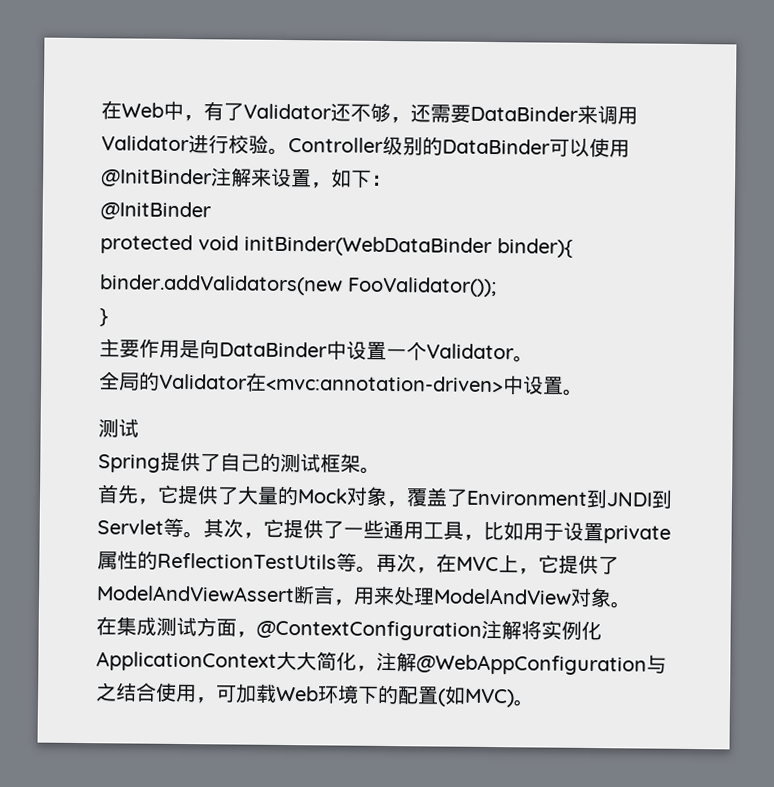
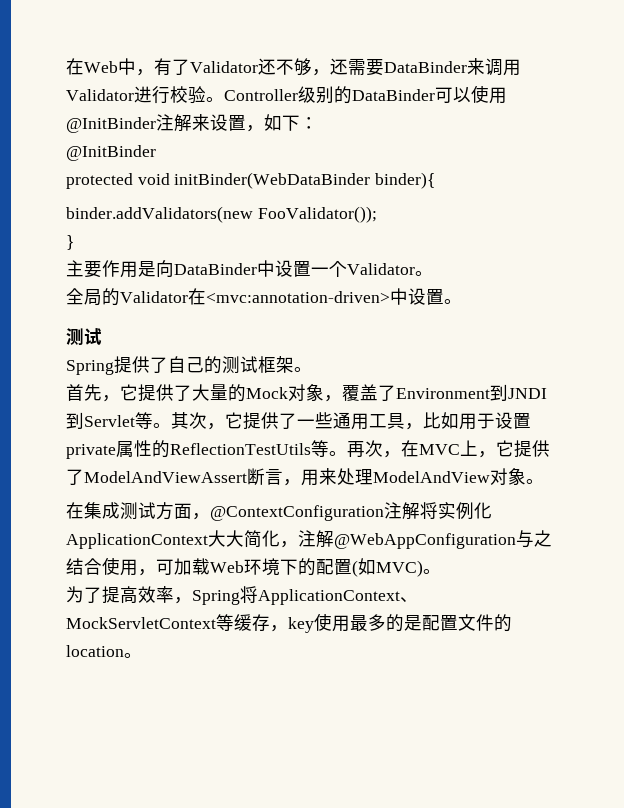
+ 为了提高效率，Spring将ApplicationContext、MockServletContext等缓存，key使用最多的是配置文件的location。

